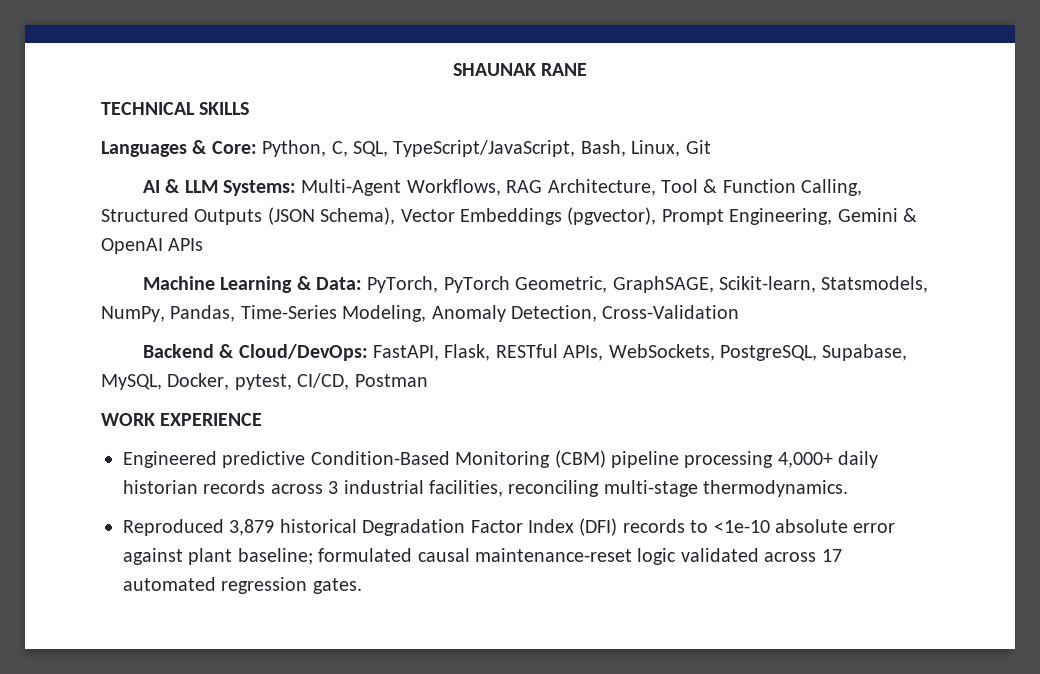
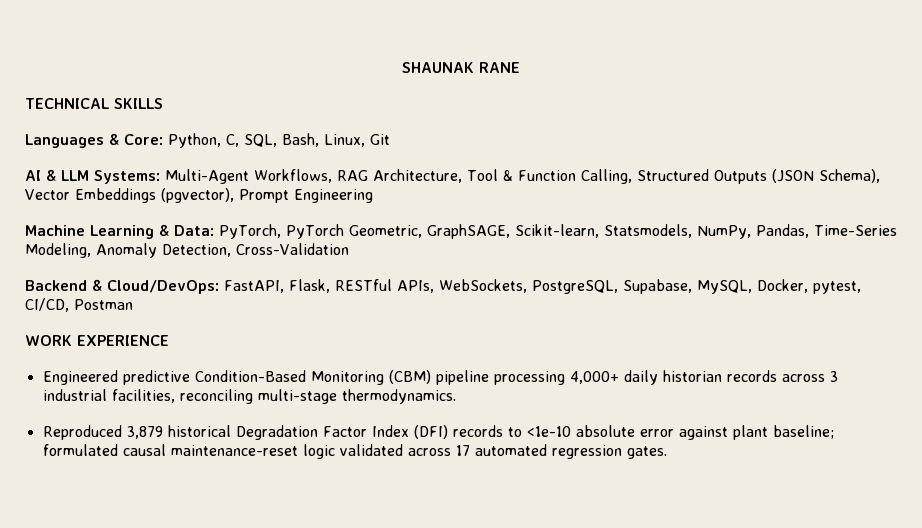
- Languages & Core: Python, C, SQL, TypeScript/JavaScript, Bash, Linux, Git
+ Languages & Core: Python, C, SQL, Bash, Linux, Git
- AI & LLM Systems: Multi-Agent Workflows, RAG Architecture, Tool & Function Calling, Structured Outputs (JSON Schema), Vector Embeddings (pgvector), Prompt Engineering, Gemini & OpenAI APIs
+ AI & LLM Systems: Multi-Agent Workflows, RAG Architecture, Tool & Function Calling, Structured Outputs (JSON Schema), Vector Embeddings (pgvector), Prompt Engineering

